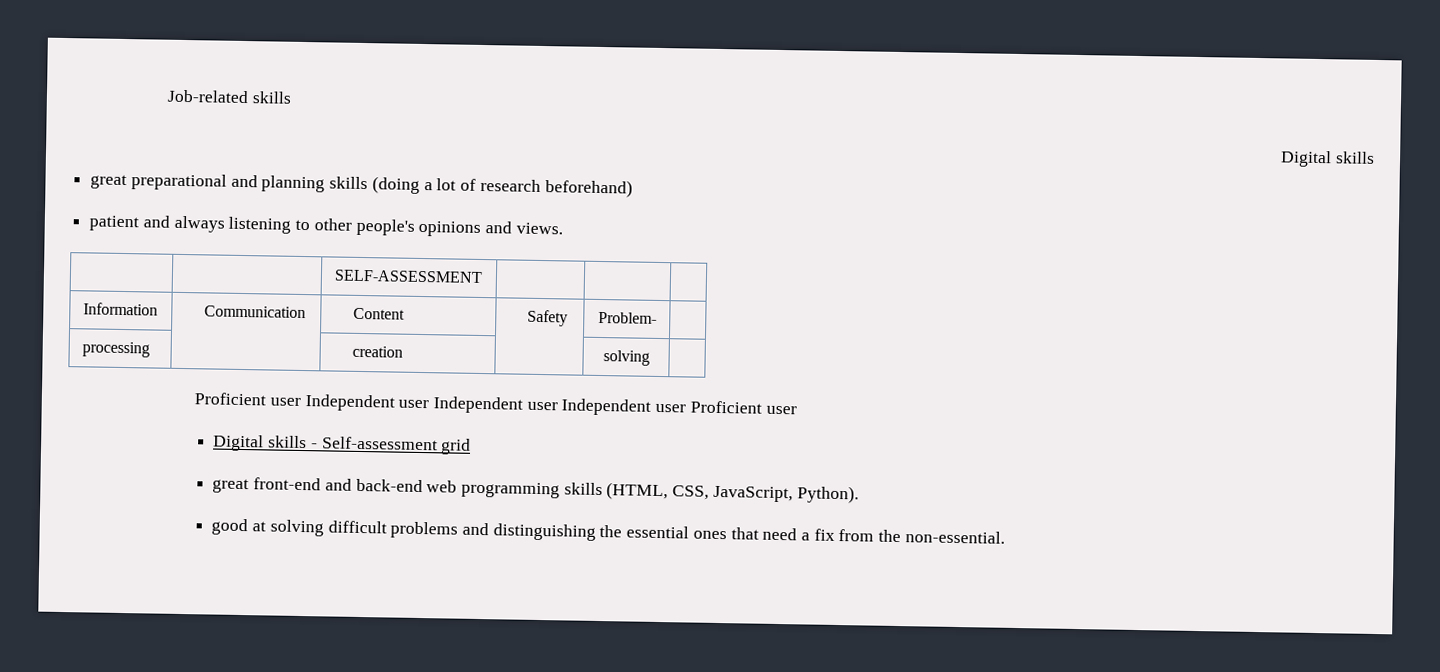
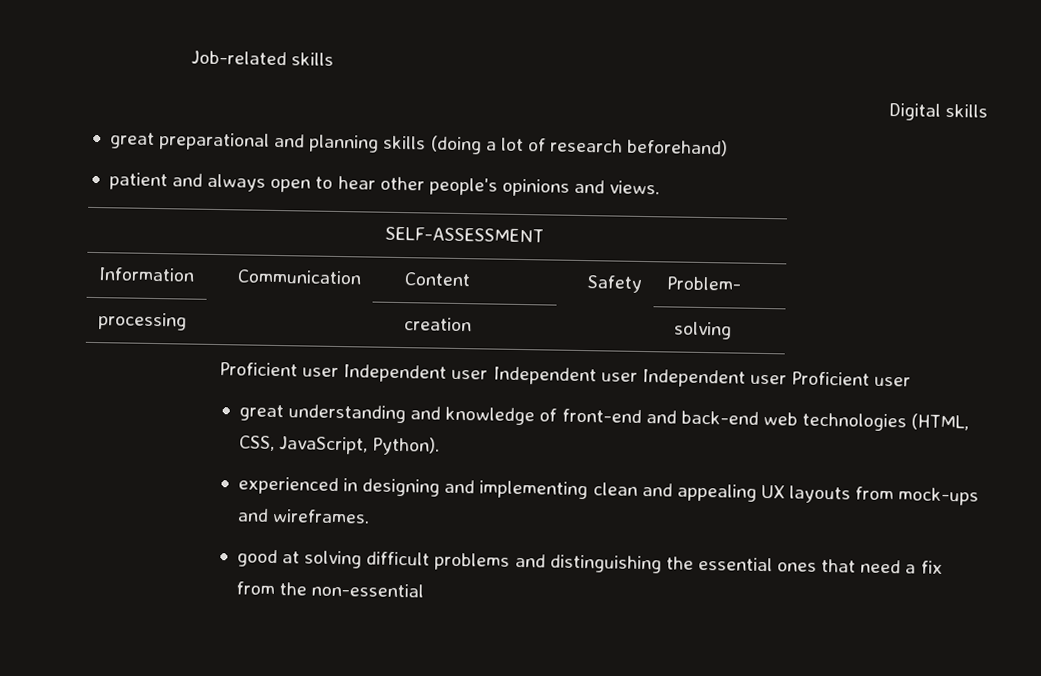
- patient and always listening to other people's opinions and views.
+ patient and always open to hear other people's opinions and views.
- Digital skills - Self-assessment grid
- great front-end and back-end web programming skills (HTML, CSS, JavaScript, Python).
+ great understanding and knowledge of front-end and back-end web technologies (HTML, CSS, JavaScript, Python).
+ experienced in designing and implementing clean and appealing UX layouts from mock-ups and wireframes.
- good at solving difficult problems and distinguishing the essential ones that need a fix from the non-essential.
+ good at solving difficult problems and distinguishing the essential ones that need a fix from the non-essential

